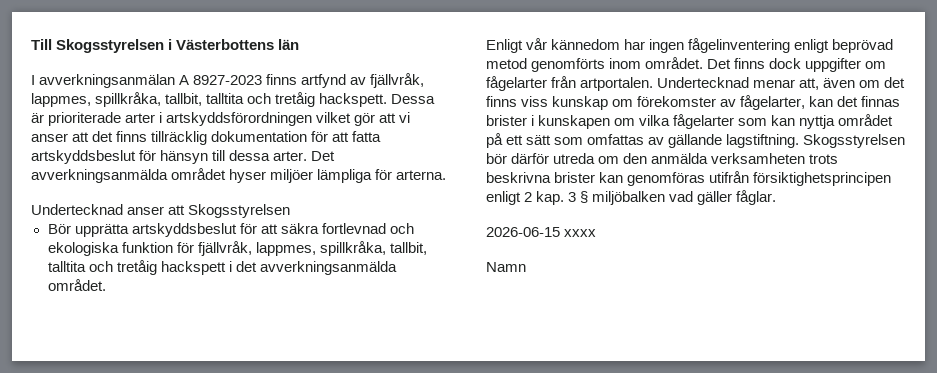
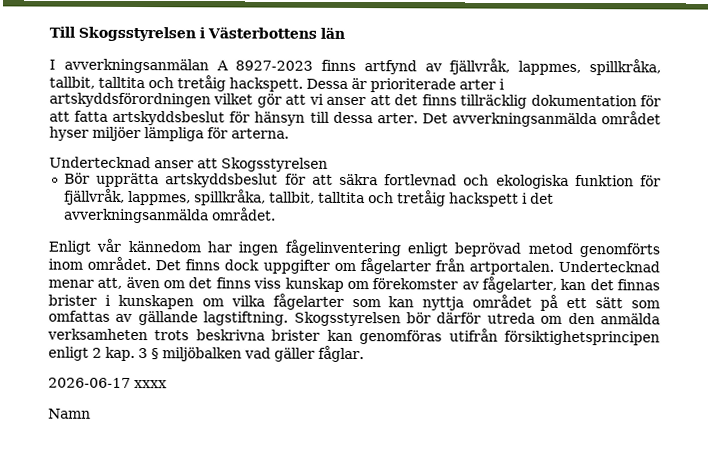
- 2026-06-15 xxxx
+ 2026-06-17 xxxx

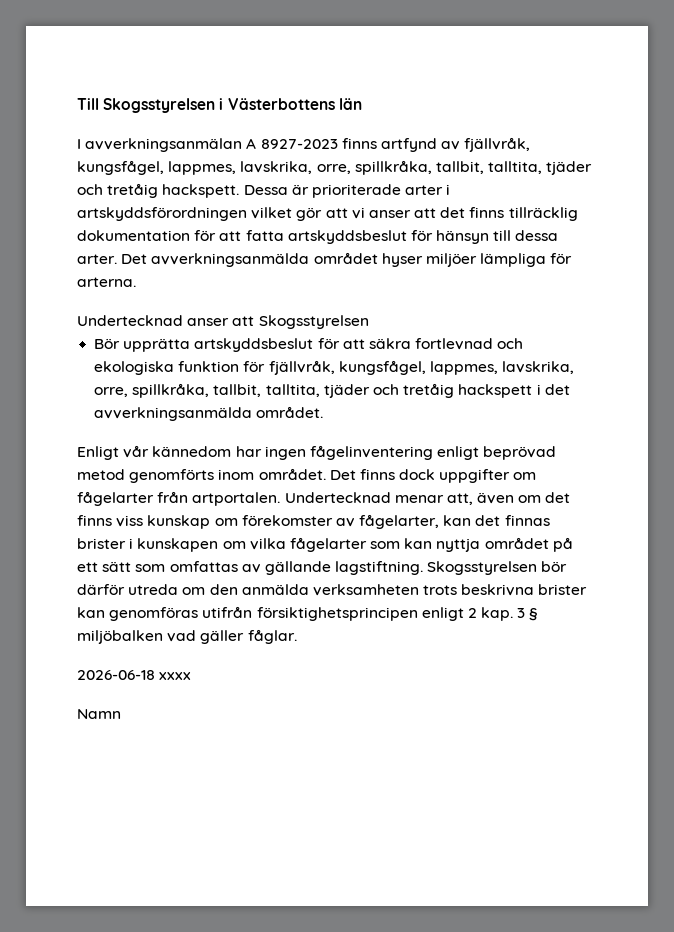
- I avverkningsanmälan A 8927-2023 finns artfynd av fjällvråk, lappmes, spillkråka, tallbit, talltita och tretåig hackspett.
+ I avverkningsanmälan A 8927-2023 finns artfynd av fjällvråk, kungsfågel, lappmes, lavskrika, orre, spillkråka, tallbit, talltita, tjäder och tretåig hackspett.
- Bör upprätta artskyddsbeslut för att säkra fortlevnad och ekologiska funktion för fjällvråk, lappmes, spillkråka, tallbit, talltita och tretåig hackspett i det avverkningsanmälda området.
+ Bör upprätta artskyddsbeslut för att säkra fortlevnad och ekologiska funktion för fjällvråk, kungsfågel, lappmes, lavskrika, orre, spillkråka, tallbit, talltita, tjäder och tretåig hackspett i det avverkningsanmälda området.
- 2026-06-17 xxxx
+ 2026-06-18 xxxx

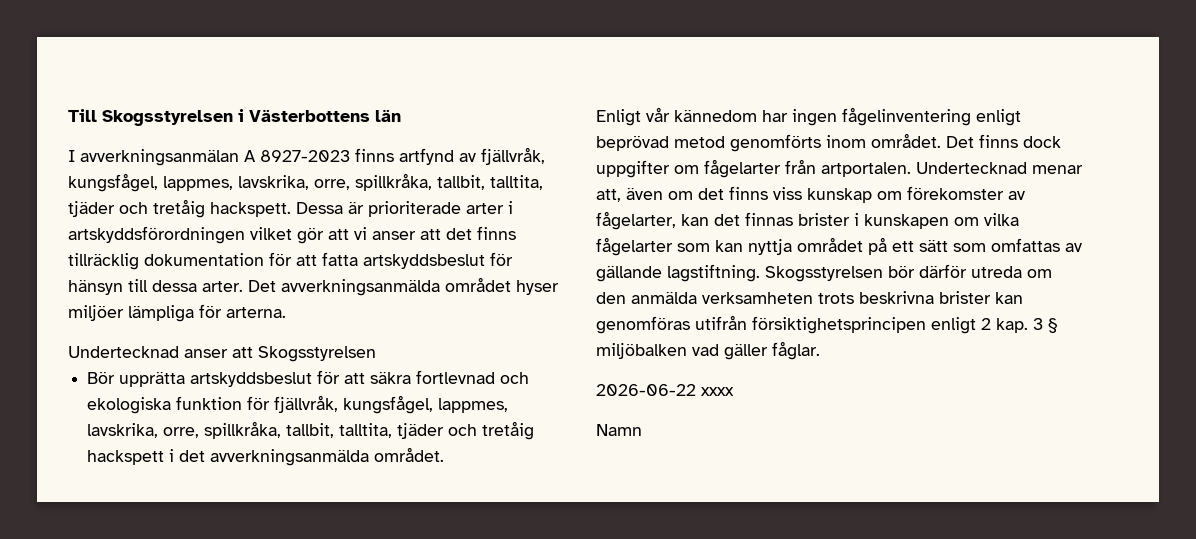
- 2026-06-18 xxxx
+ 2026-06-22 xxxx

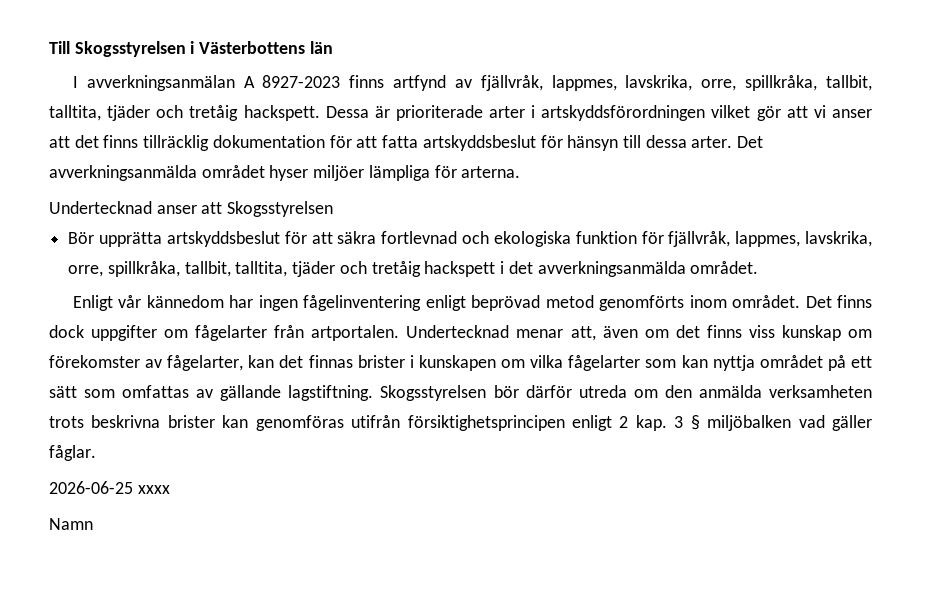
- I avverkningsanmälan A 8927-2023 finns artfynd av fjällvråk, kungsfågel, lappmes, lavskrika, orre, spillkråka, tallbit, talltita, tjäder och tretåig hackspett.
+ I avverkningsanmälan A 8927-2023 finns artfynd av fjällvråk, lappmes, lavskrika, orre, spillkråka, tallbit, talltita, tjäder och tretåig hackspett.
- Bör upprätta artskyddsbeslut för att säkra fortlevnad och ekologiska funktion för fjällvråk, kungsfågel, lappmes, lavskrika, orre, spillkråka, tallbit, talltita, tjäder och tretåig hackspett i det avverkningsanmälda området.
+ Bör upprätta artskyddsbeslut för att säkra fortlevnad och ekologiska funktion för fjällvråk, lappmes, lavskrika, orre, spillkråka, tallbit, talltita, tjäder och tretåig hackspett i det avverkningsanmälda området.
- 2026-06-22 xxxx
+ 2026-06-25 xxxx

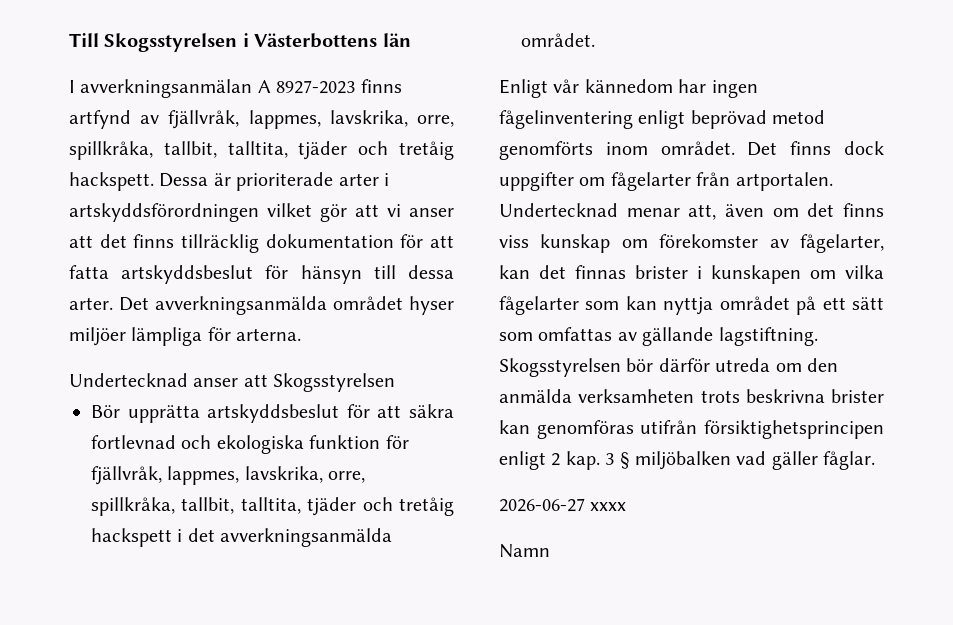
- 2026-06-25 xxxx
+ 2026-06-27 xxxx

